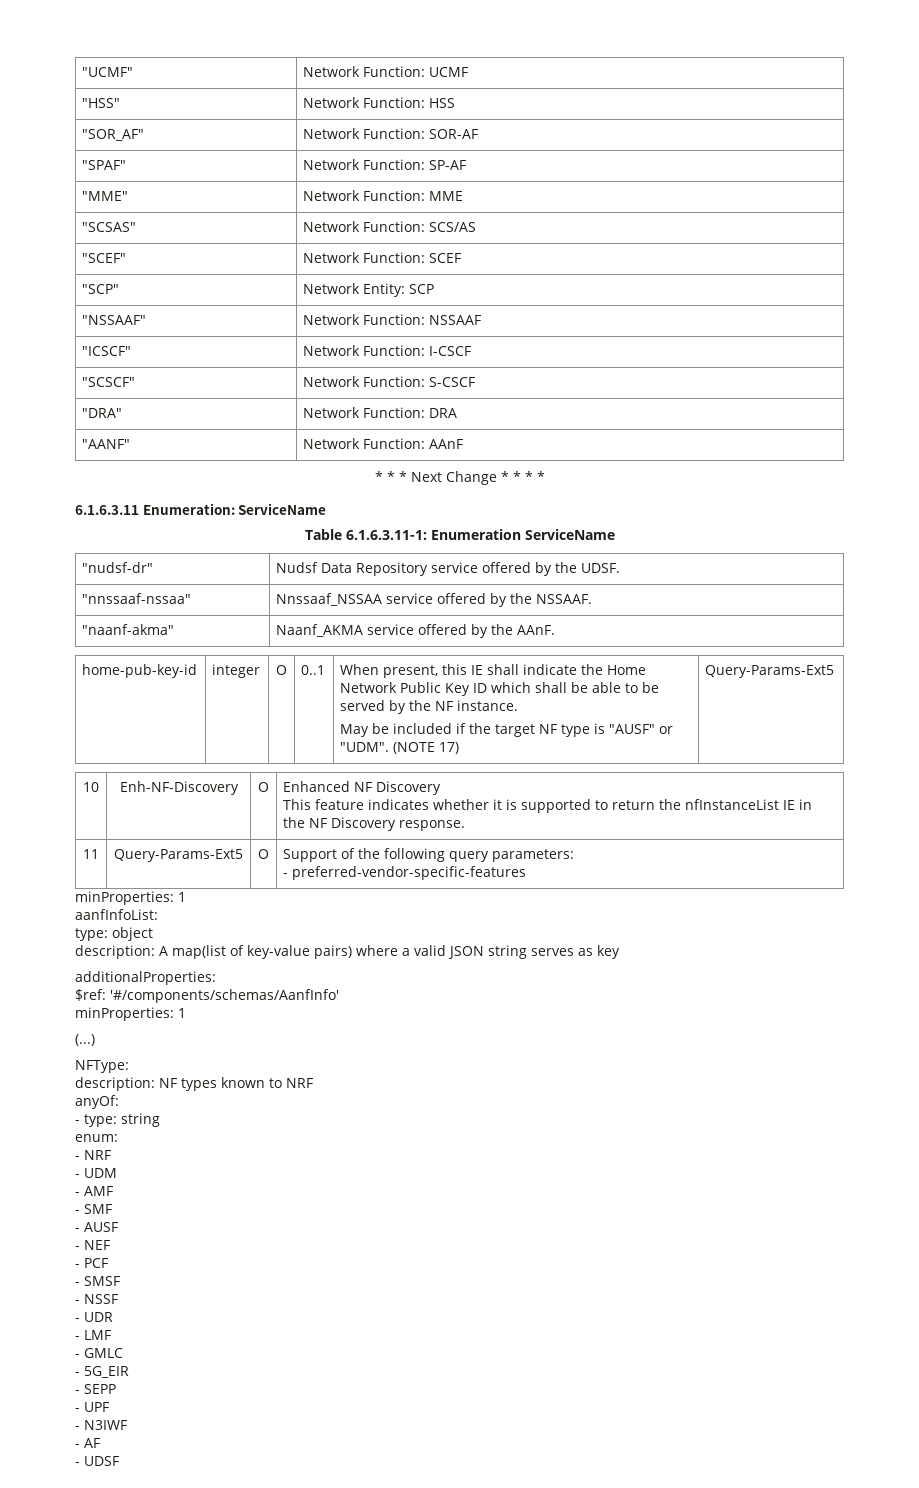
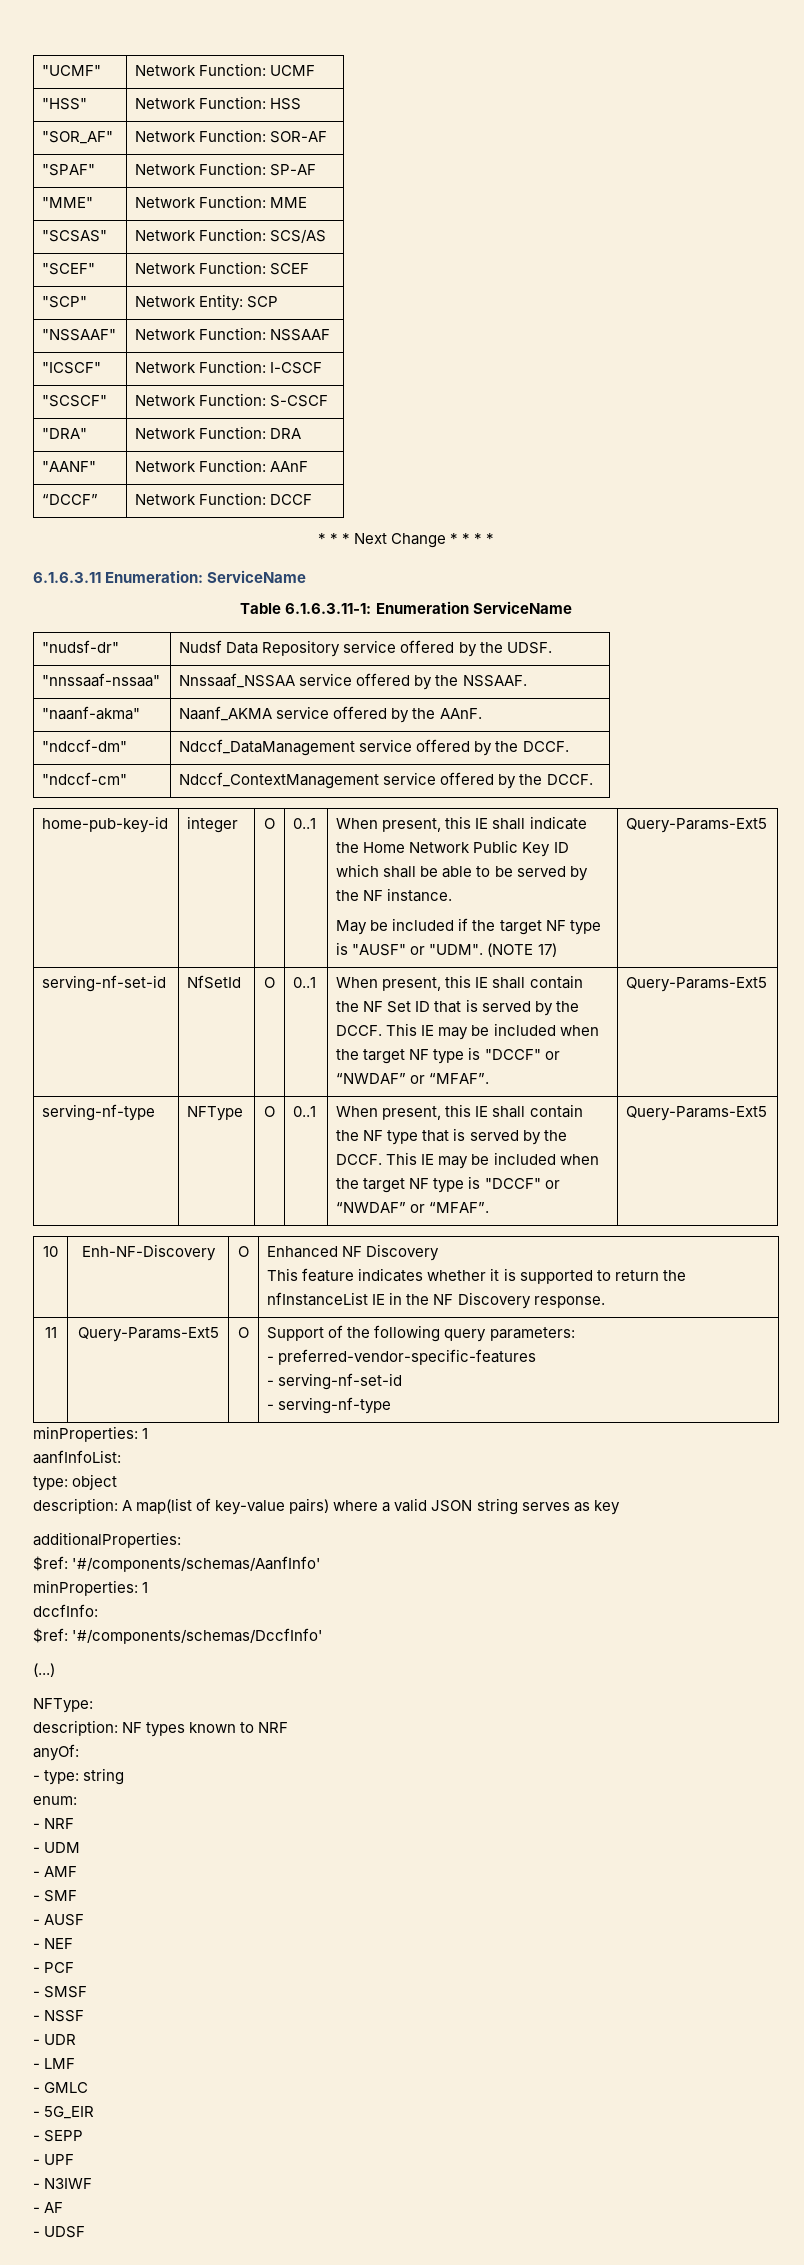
+ “DCCF” | Network Function: DCCF
+ "ndccf-dm" | Ndccf_DataManagement service offered by the DCCF.
+ "ndccf-cm" | Ndccf_ContextManagement service offered by the DCCF.
+ serving-nf-set-id | NfSetId | O | 0..1 | When present, this IE shall contain the NF Set ID that is served by the DCCF. This IE may be included when the target NF type is "DCCF" or “NWDAF” or “MFAF”. | Query-Params-Ext5
+ serving-nf-type | NFType | O | 0..1 | When present, this IE shall contain the NF type that is served by the DCCF. This IE may be included when the target NF type is "DCCF" or “NWDAF” or “MFAF”. | Query-Params-Ext5
  11 | Query-Params-Ext5 | O | Support of the following query parameters:
  - preferred-vendor-specific-features
+ - serving-nf-set-id
+ - serving-nf-type
+ dccfInfo:
+ $ref: '#/components/schemas/DccfInfo'

